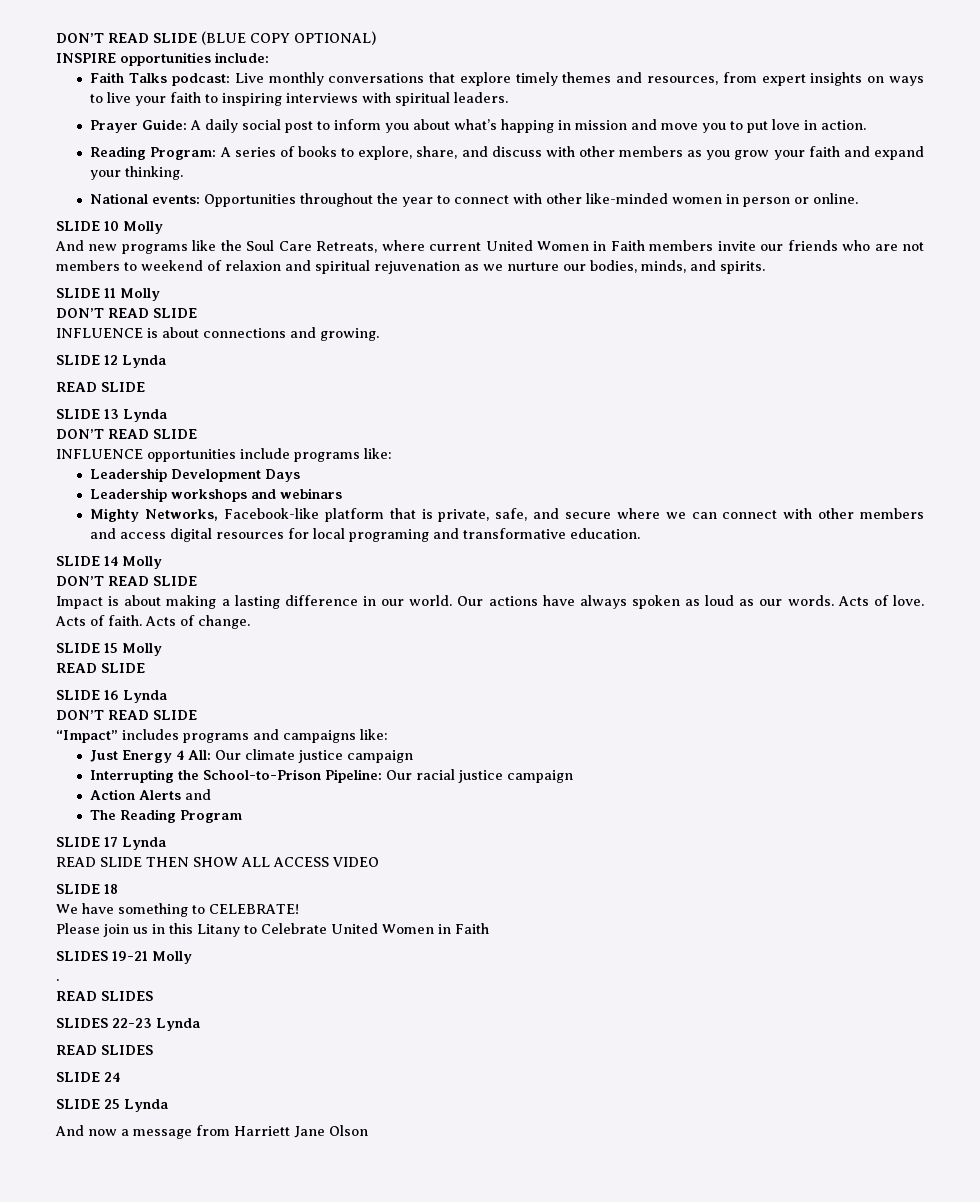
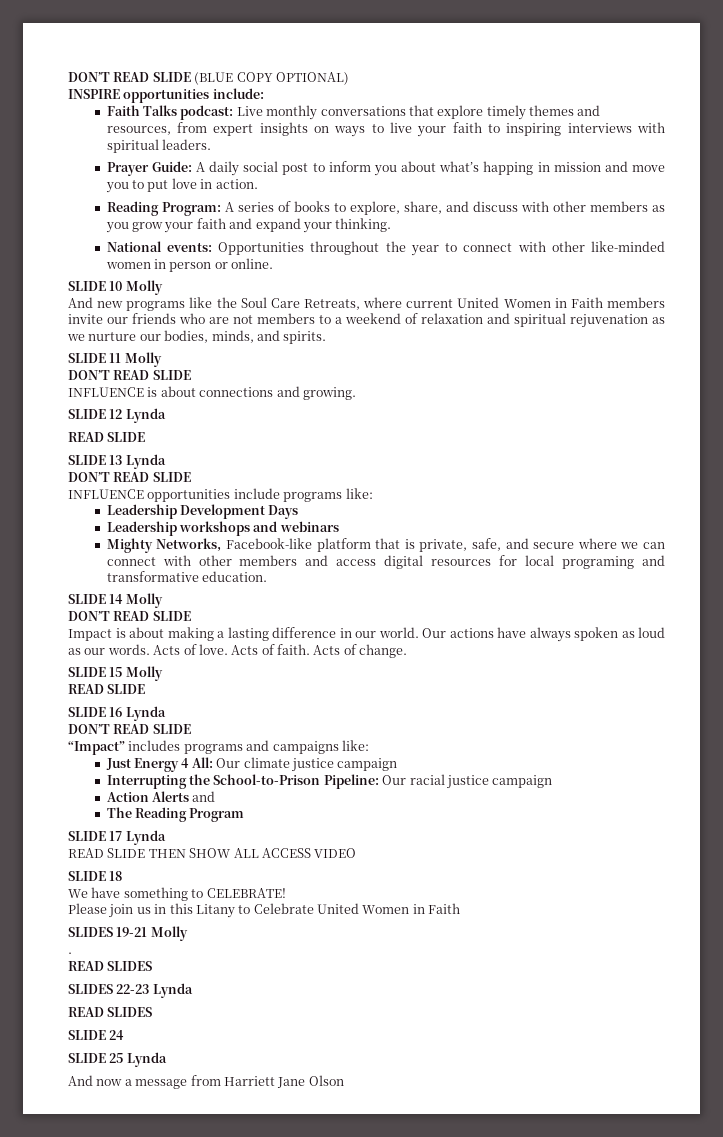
- And new programs like the Soul Care Retreats, where current United Women in Faith members invite our friends who are not members to weekend of relaxion and spiritual rejuvenation as we nurture our bodies, minds, and spirits.
+ And new programs like the Soul Care Retreats, where current United Women in Faith members invite our friends who are not members to a weekend of relaxation and spiritual rejuvenation as we nurture our bodies, minds, and spirits.

